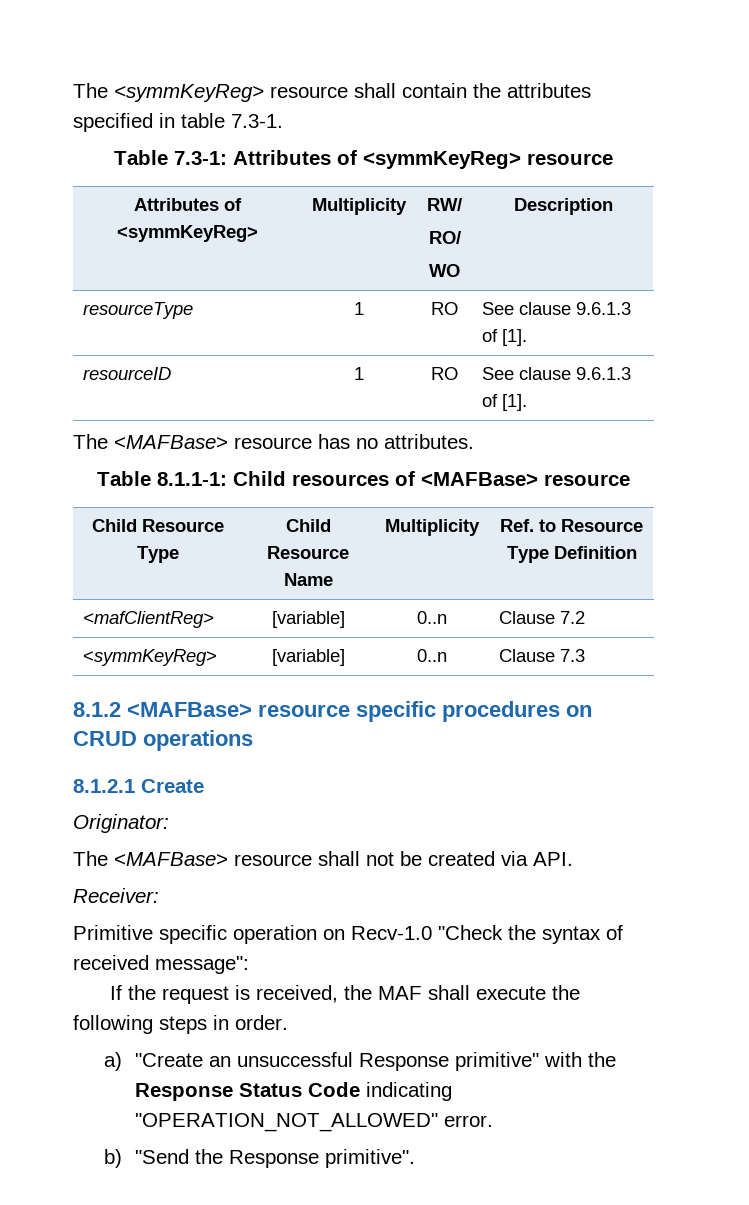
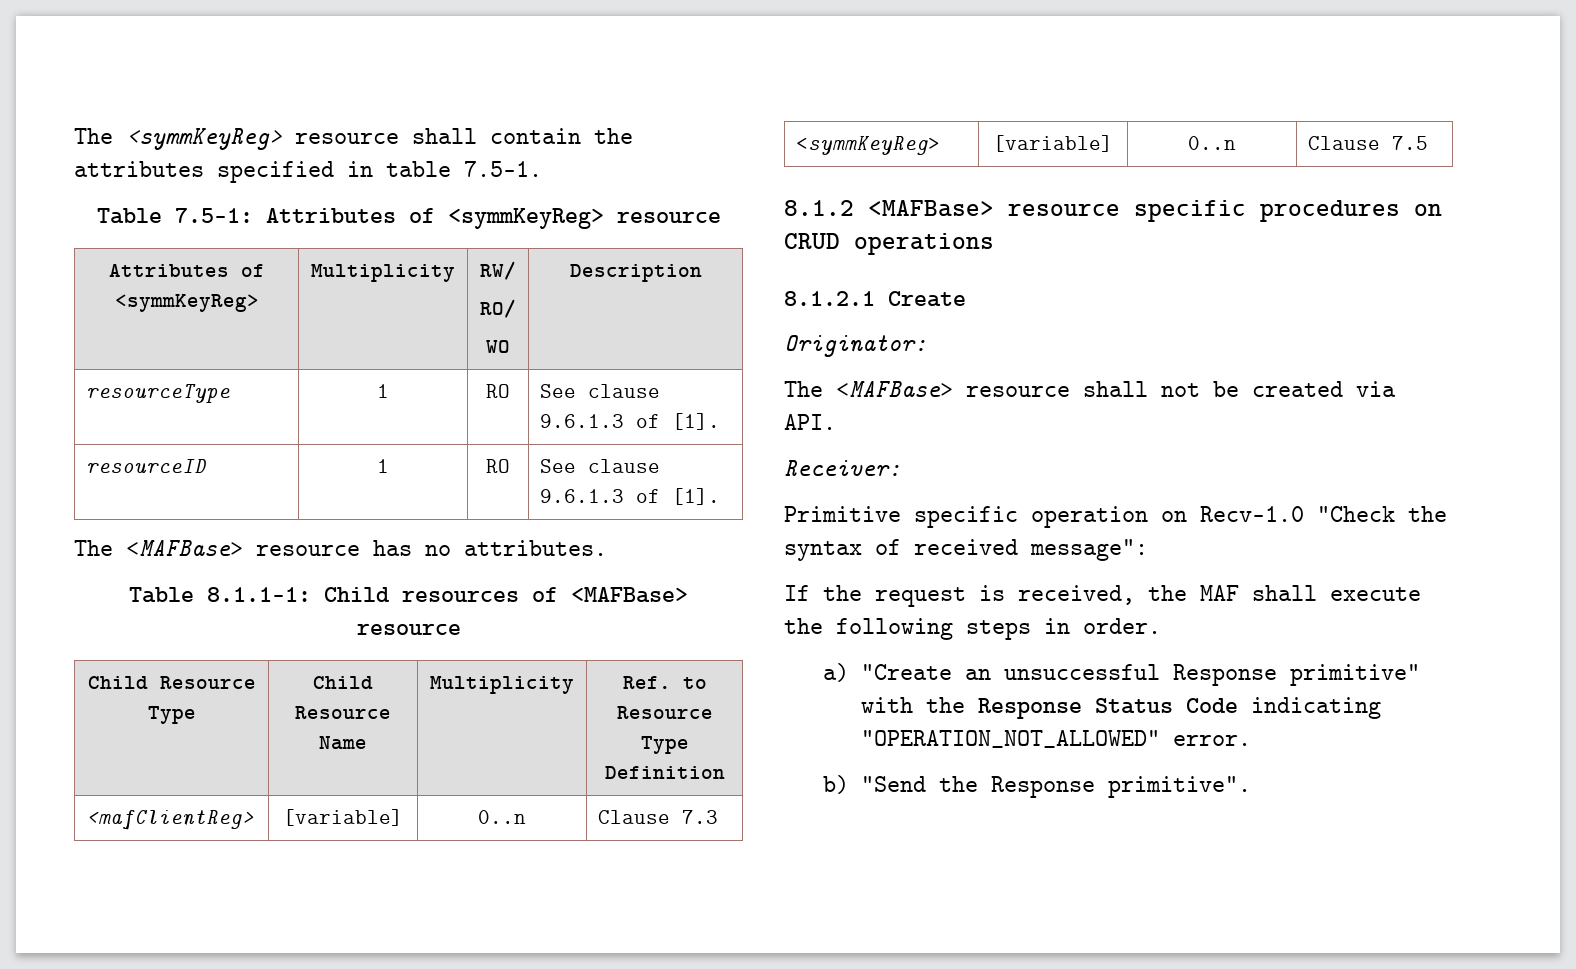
- The <symmKeyReg> resource shall contain the attributes specified in table 7.3-1.
- Table 7.3-1: Attributes of <symmKeyReg> resource
+ The <symmKeyReg> resource shall contain the attributes specified in table 7.5-1.
+ Table 7.5-1: Attributes of <symmKeyReg> resource
- <mafClientReg> | [variable] | 0..n | Clause 7.2
+ <mafClientReg> | [variable] | 0..n | Clause 7.3
- <symmKeyReg> | [variable] | 0..n | Clause 7.3
+ <symmKeyReg> | [variable] | 0..n | Clause 7.5

